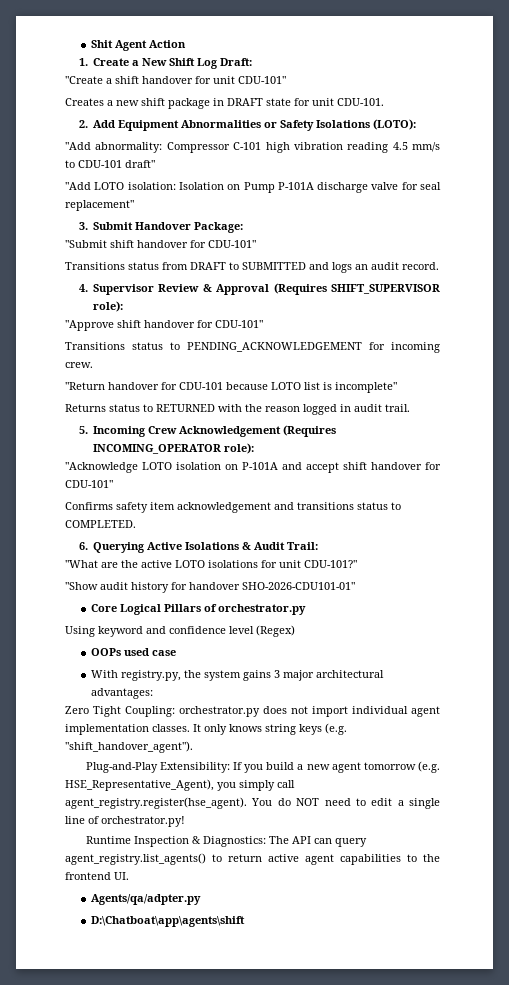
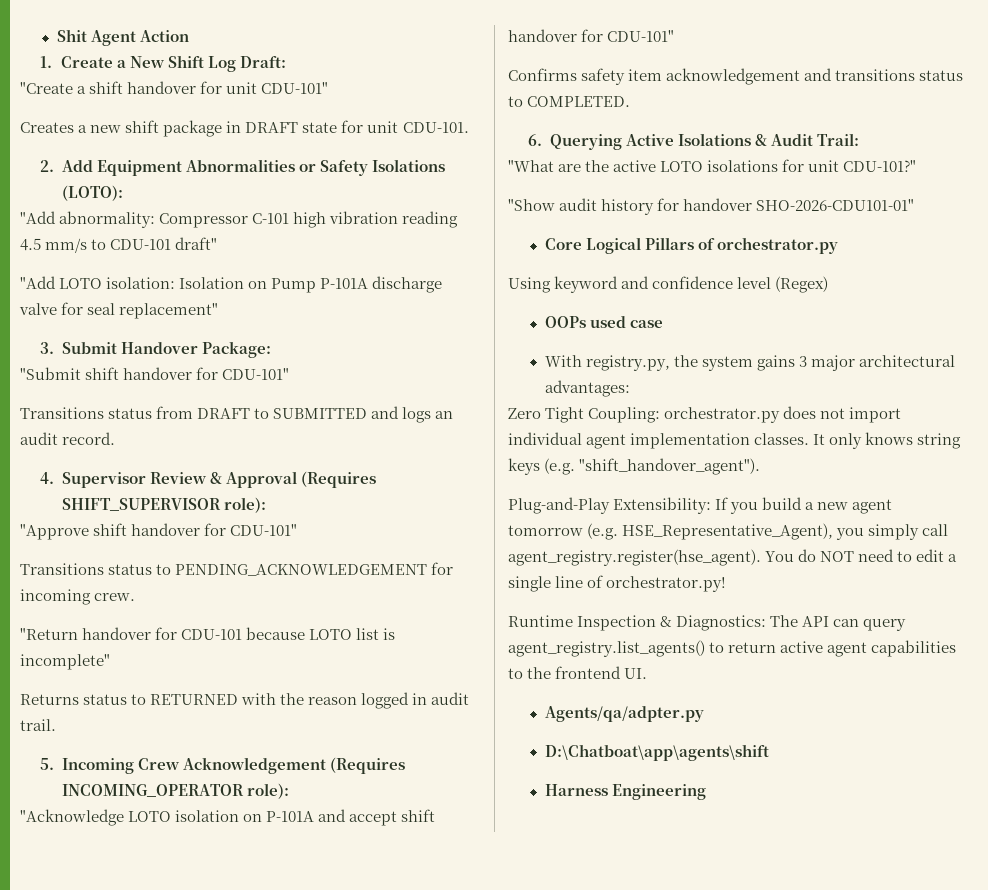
+ Harness Engineering

